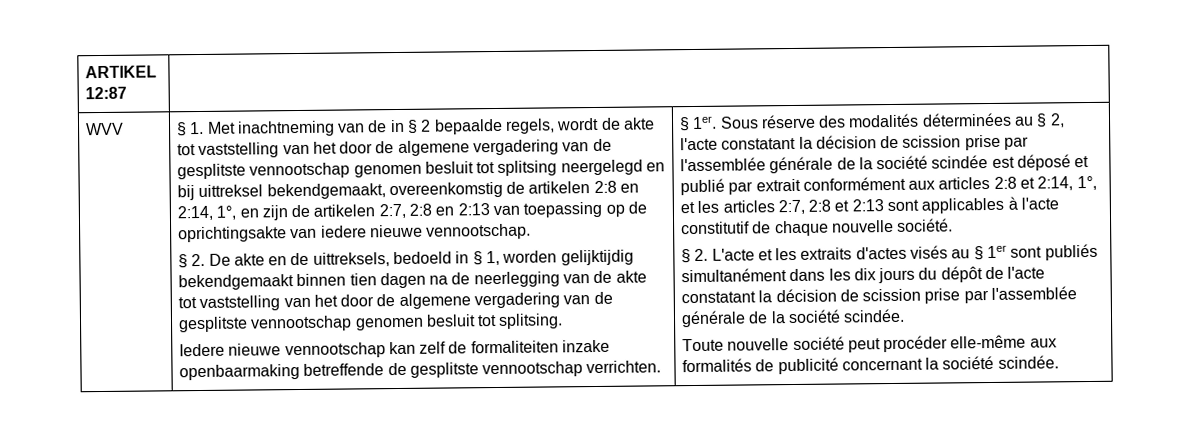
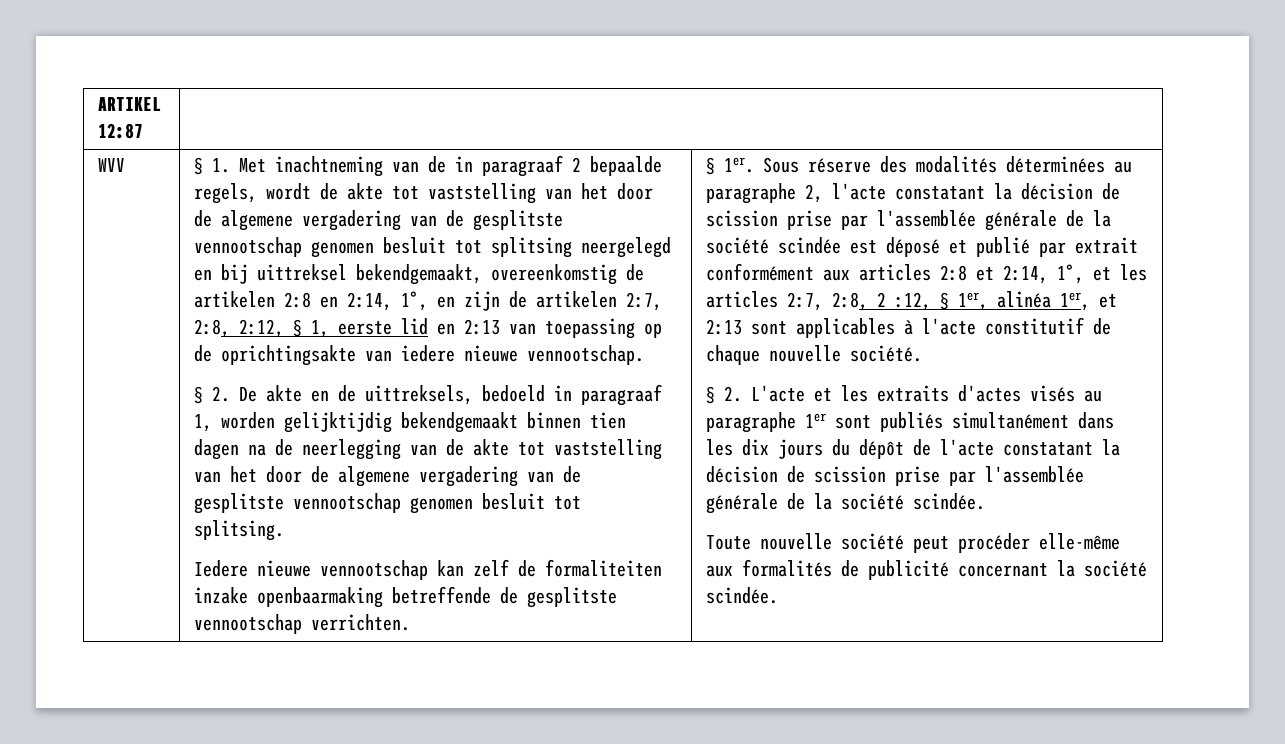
- § 1. Met inachtneming van de in § 2 bepaalde regels, wordt de akte tot vaststelling van het door de algemene vergadering van de gesplitste vennootschap genomen besluit tot splitsing neergelegd en bij uittreksel bekendgemaakt, overeenkomstig de artikelen 2:8 en 2:14, 1°, en zijn de artikelen 2:7, 2:8 en 2:13 van toepassing op de oprichtingsakte van iedere nieuwe vennootschap.
+ § 1. Met inachtneming van de in paragraaf 2 bepaalde regels, wordt de akte tot vaststelling van het door de algemene vergadering van de gesplitste vennootschap genomen besluit tot splitsing neergelegd en bij uittreksel bekendgemaakt, overeenkomstig de artikelen 2:8 en 2:14, 1°, en zijn de artikelen 2:7, 2:8, 2:12, § 1, eerste lid en 2:13 van toepassing op de oprichtingsakte van iedere nieuwe vennootschap.
- § 2. De akte en de uittreksels, bedoeld in § 1, worden gelijktijdig bekendgemaakt binnen tien dagen na de neerlegging van de akte tot vaststelling van het door de algemene vergadering van de gesplitste vennootschap genomen besluit tot splitsing.
+ § 2. De akte en de uittreksels, bedoeld in paragraaf 1, worden gelijktijdig bekendgemaakt binnen tien dagen na de neerlegging van de akte tot vaststelling van het door de algemene vergadering van de gesplitste vennootschap genomen besluit tot splitsing.
- Sous réserve des modalités déterminées au § 2, l'acte constatant la décision de scission prise par l'assemblée générale de la société scindée est déposé et publié par extrait conformément aux articles 2:8 et 2:14, 1°, et les articles 2:7, 2:8 et 2:13 sont applicables à l'acte constitutif de chaque nouvelle société.
+ Sous réserve des modalités déterminées au paragraphe 2, l'acte constatant la décision de scission prise par l'assemblée générale de la société scindée est déposé et publié par extrait conformément aux articles 2:8 et 2:14, 1°, et les articles 2:7, 2:8, 2 :12, § 1er, alinéa 1er, et 2:13 sont applicables à l'acte constitutif de chaque nouvelle société.
- § 2. L'acte et les extraits d'actes visés au § 1er sont publiés simultanément dans les dix jours du dépôt de l'acte constatant la décision de scission prise par l'assemblée générale de la société scindée.
+ § 2. L'acte et les extraits d'actes visés au paragraphe 1er sont publiés simultanément dans les dix jours du dépôt de l'acte constatant la décision de scission prise par l'assemblée générale de la société scindée.

